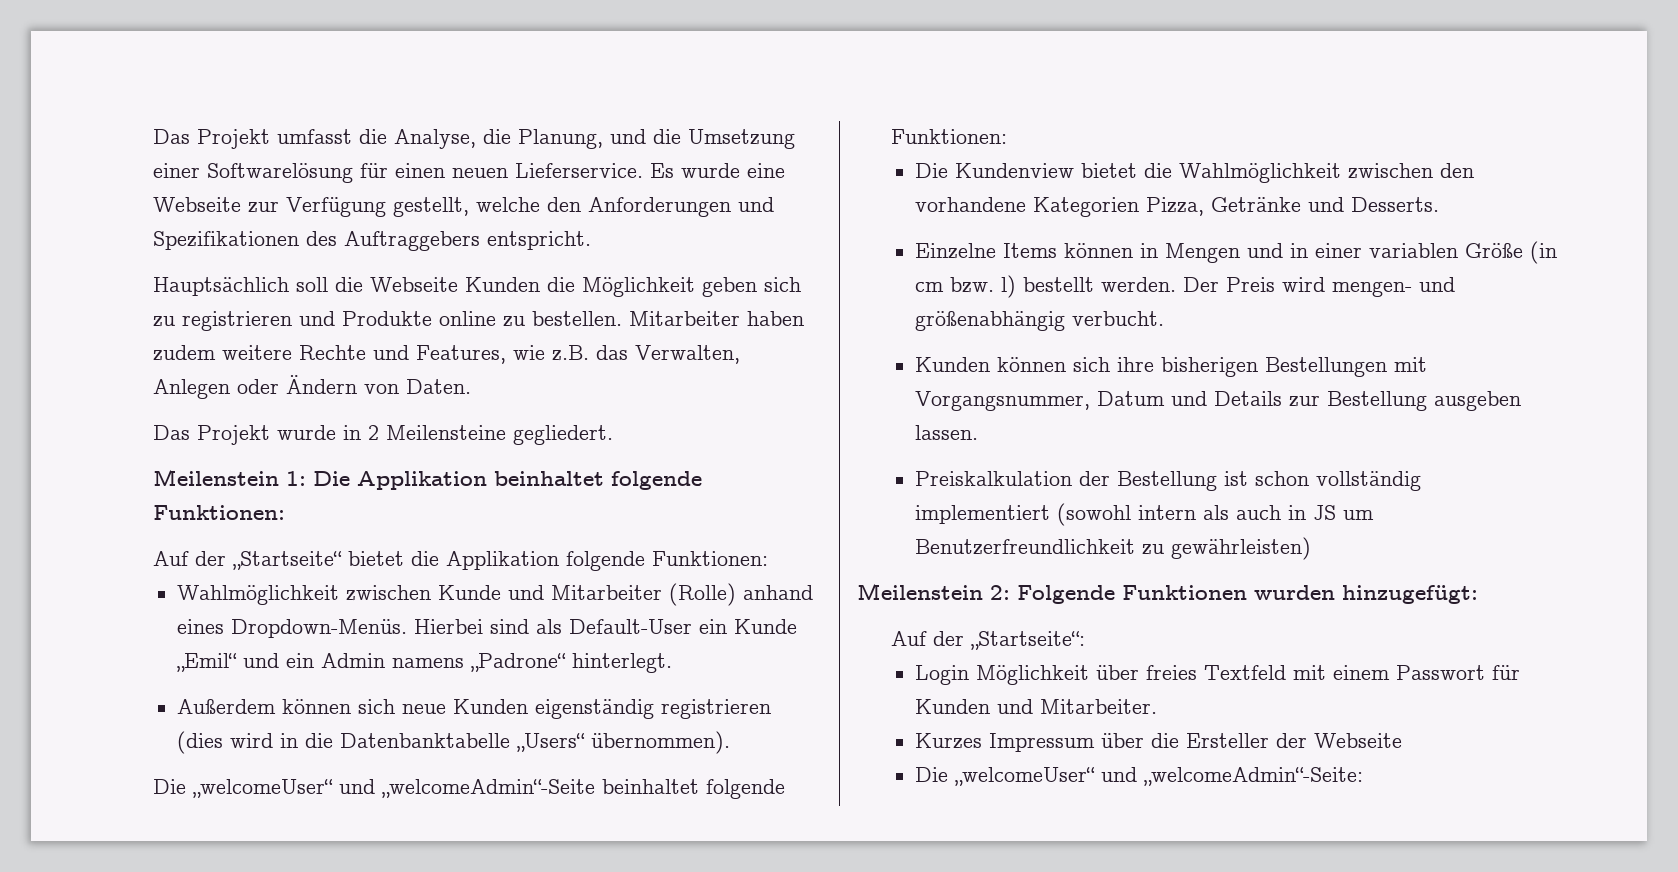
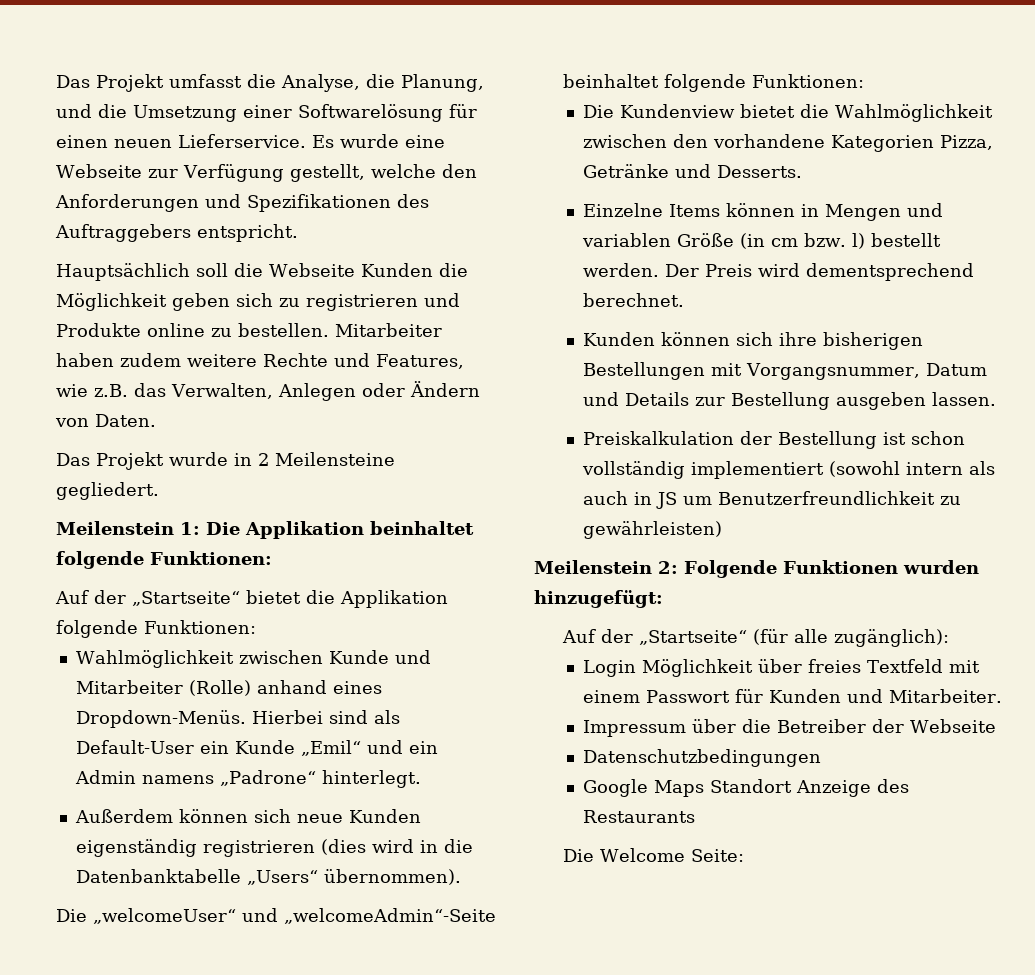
- Einzelne Items können in Mengen und in einer variablen Größe (in cm bzw. l) bestellt werden.
+ Einzelne Items können in Mengen und variablen Größe (in cm bzw. l) bestellt werden.
- Der Preis wird mengen- und größenabhängig verbucht.
+ Der Preis wird dementsprechend berechnet.
- Auf der „Startseite“:
+ Auf der „Startseite“ (für alle zugänglich):
- Kurzes Impressum über die Ersteller der Webseite
+ Impressum über die Betreiber der Webseite
- Die „welcomeUser“ und „welcomeAdmin“-Seite:
+ Datenschutzbedingungen
+ Google Maps Standort Anzeige des Restaurants
+ Die Welcome Seite:

